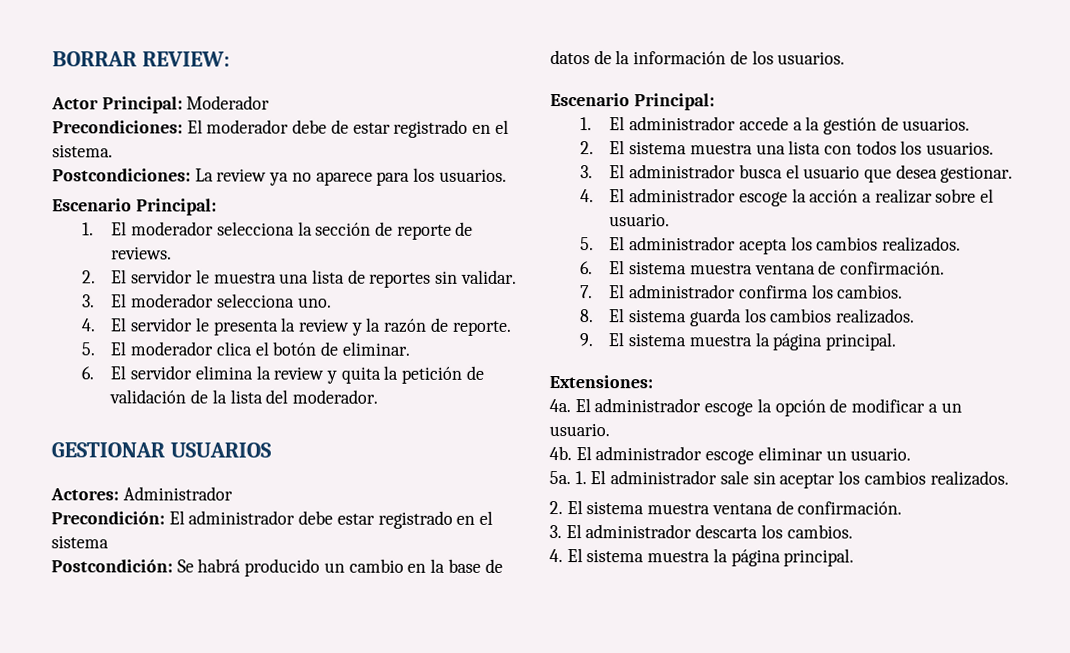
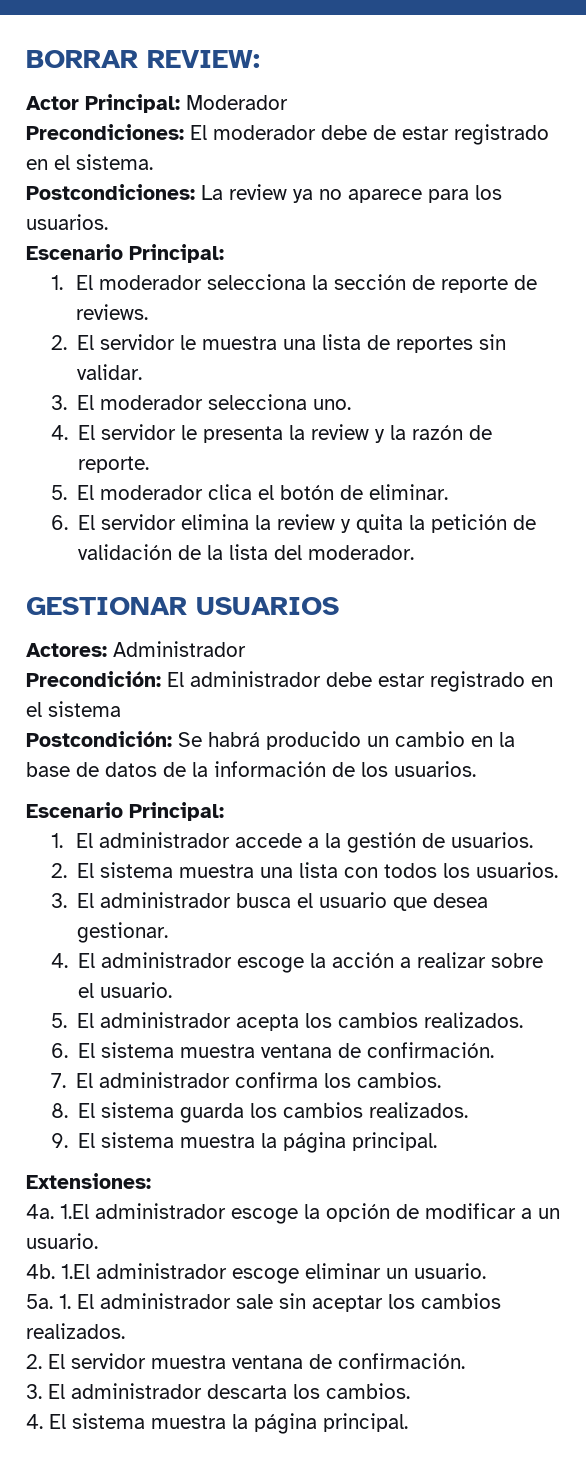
- El administrador escoge la opción de modificar a un usuario.
+ 1.El administrador escoge la opción de modificar a un usuario.
- El administrador escoge eliminar un usuario.
+ 1.El administrador escoge eliminar un usuario.
- 2. El sistema muestra ventana de confirmación.
+ 2. El servidor muestra ventana de confirmación.

